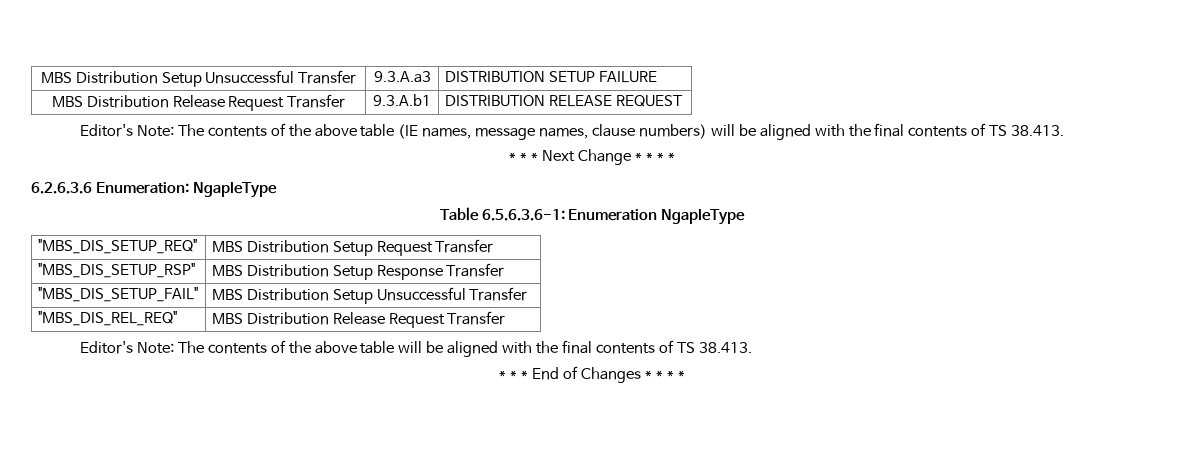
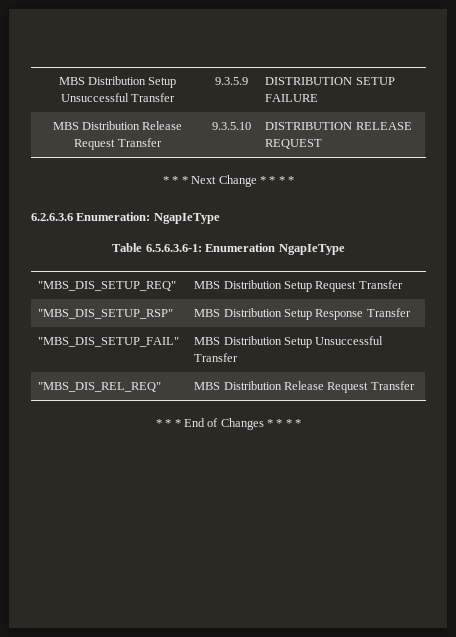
- MBS Distribution Setup Unsuccessful Transfer | 9.3.A.a3 | DISTRIBUTION SETUP FAILURE
+ MBS Distribution Setup Unsuccessful Transfer | 9.3.5.9 | DISTRIBUTION SETUP FAILURE
- MBS Distribution Release Request Transfer | 9.3.A.b1 | DISTRIBUTION RELEASE REQUEST
+ MBS Distribution Release Request Transfer | 9.3.5.10 | DISTRIBUTION RELEASE REQUEST
- Editor's Note: The contents of the above table (IE names, message names, clause numbers) will be aligned with the final contents of TS 38.413.
- Editor's Note: The contents of the above table will be aligned with the final contents of TS 38.413.

